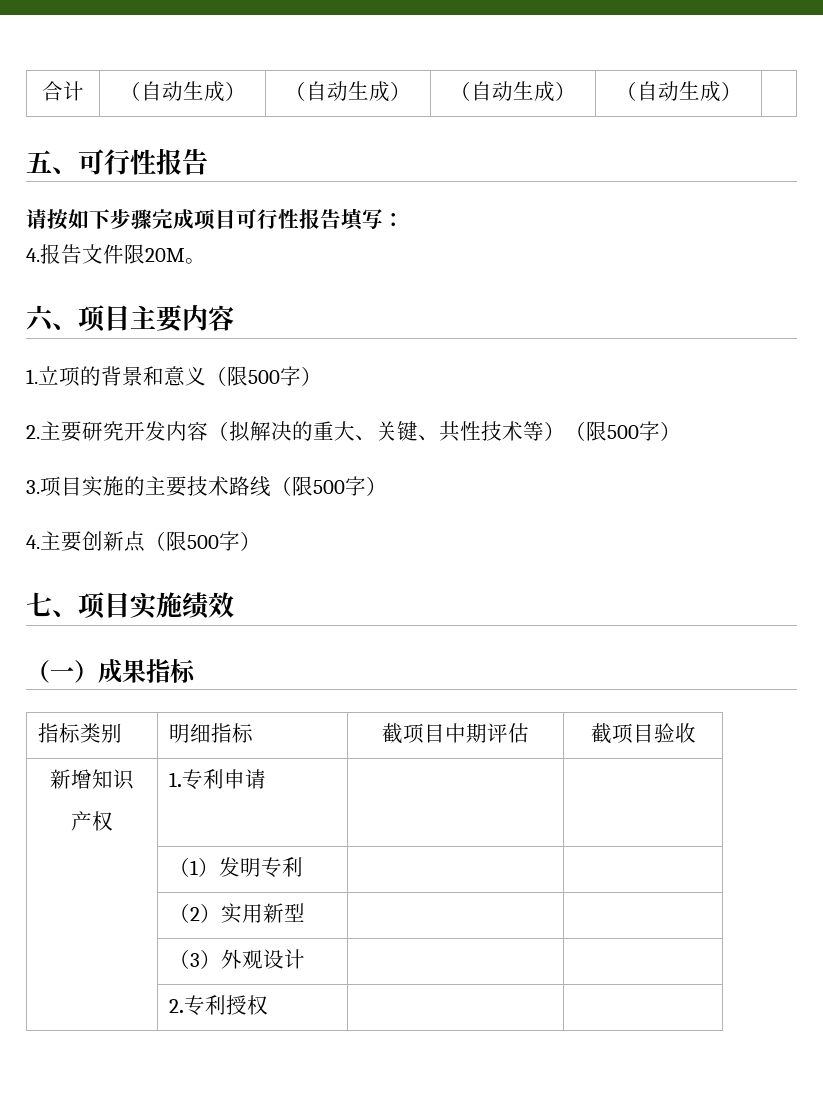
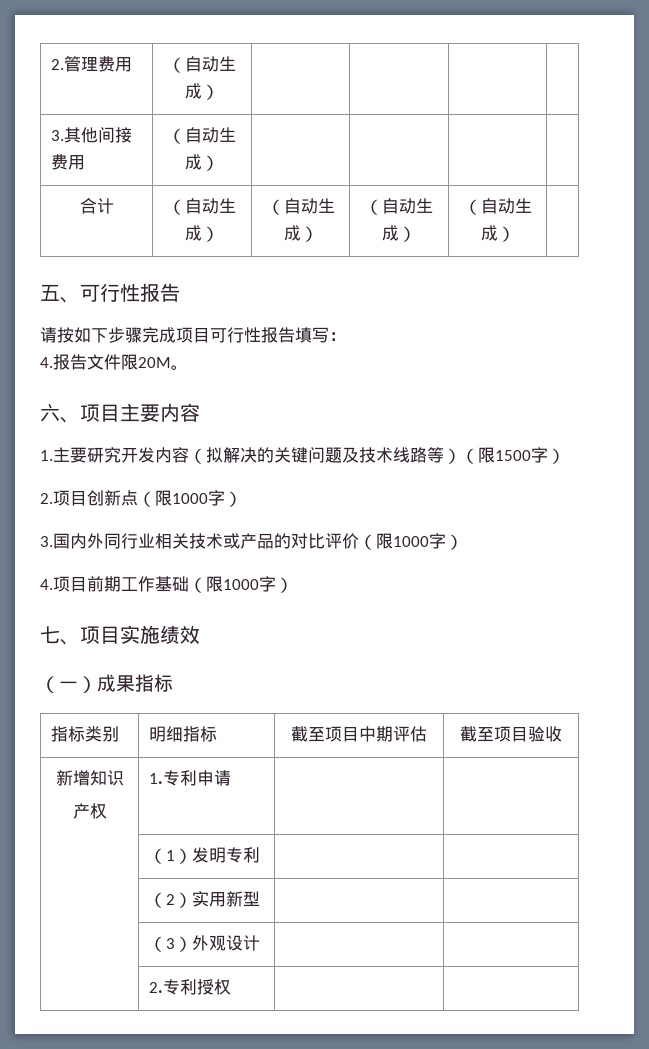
+ 2.管理费用 | （自动生成） | | | |
+ 3.其他间接费用 | （自动生成） | | | |
- 1.立项的背景和意义（限500字）
- 2.主要研究开发内容（拟解决的重大、关键、共性技术等）（限500字）
- 3.项目实施的主要技术路线（限500字）
- 4.主要创新点（限500字）
+ 1.主要研究开发内容（拟解决的关键问题及技术线路等）（限1500字）
+ 2.项目创新点（限1000字）
+ 3.国内外同行业相关技术或产品的对比评价（限1000字）
+ 4.项目前期工作基础（限1000字）
- 指标类别 | 明细指标 | 截项目中期评估 | 截项目验收
+ 指标类别 | 明细指标 | 截至项目中期评估 | 截至项目验收

